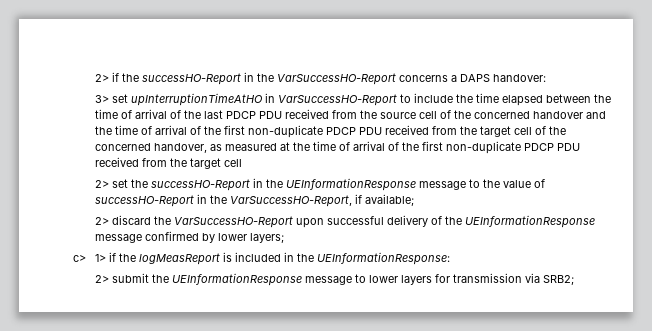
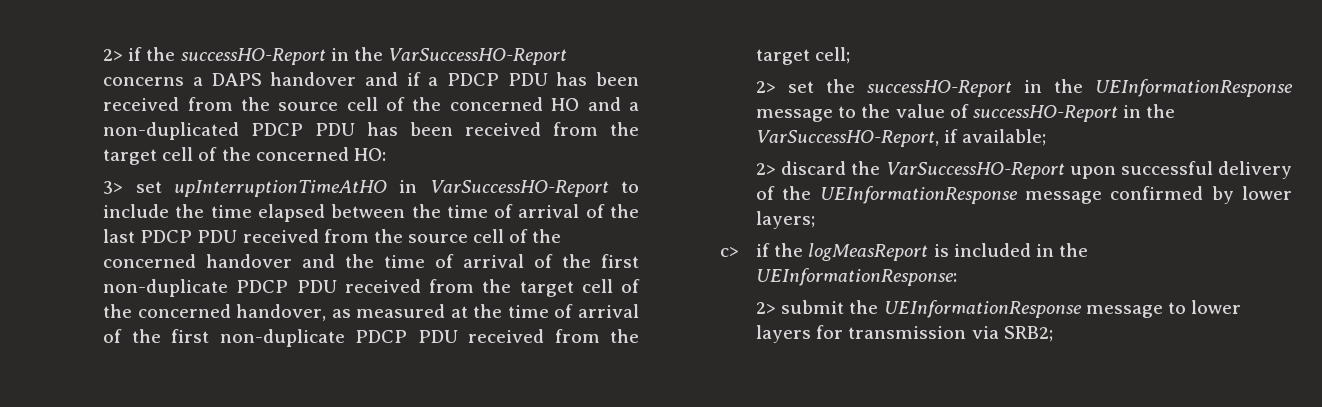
- 2> if the successHO-Report in the VarSuccessHO-Report concerns a DAPS handover:
+ 2> if the successHO-Report in the VarSuccessHO-Report concerns a DAPS handover and if a PDCP PDU has been received from the source cell of the concerned HO and a non-duplicated PDCP PDU has been received from the target cell of the concerned HO:
- 3> set upInterruptionTimeAtHO in VarSuccessHO-Report to include the time elapsed between the time of arrival of the last PDCP PDU received from the source cell of the concerned handover and the time of arrival of the first non-duplicate PDCP PDU received from the target cell of the concerned handover, as measured at the time of arrival of the first non-duplicate PDCP PDU received from the target cell
+ 3> set upInterruptionTimeAtHO in VarSuccessHO-Report to include the time elapsed between the time of arrival of the last PDCP PDU received from the source cell of the concerned handover and the time of arrival of the first non-duplicate PDCP PDU received from the target cell of the concerned handover, as measured at the time of arrival of the first non-duplicate PDCP PDU received from the target cell;
- c> 1> if the logMeasReport is included in the UEInformationResponse:
+ c> if the logMeasReport is included in the UEInformationResponse:

